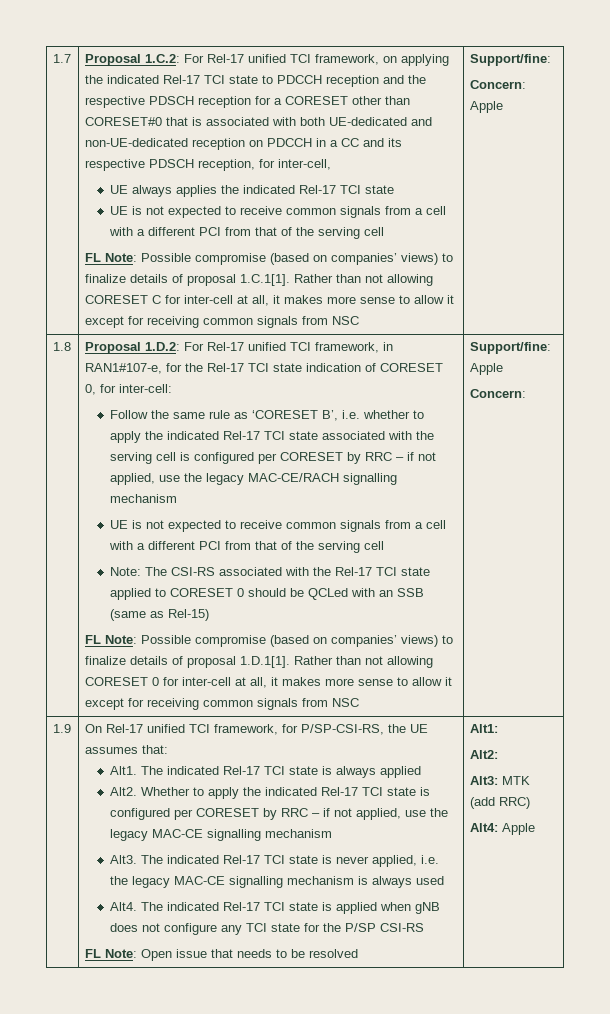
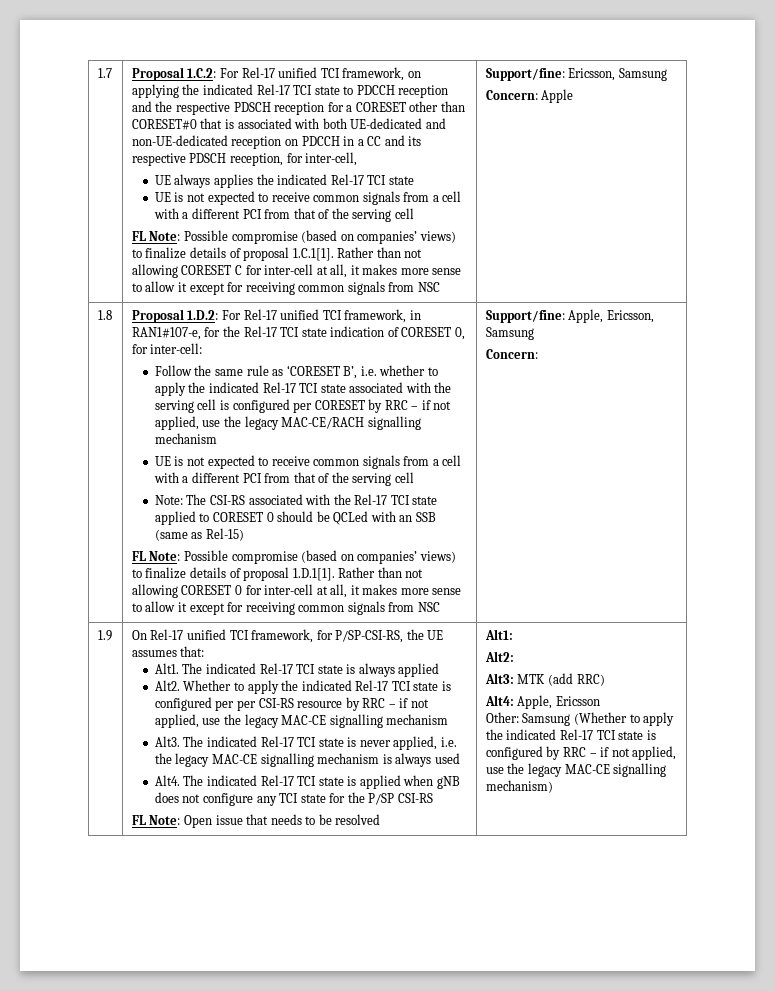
- FL Note: Possible compromise (based on companies’ views) to finalize details of proposal 1.C.1[1]. Rather than not allowing CORESET C for inter-cell at all, it makes more sense to allow it except for receiving common signals from NSC | Support/fine:
+ FL Note: Possible compromise (based on companies’ views) to finalize details of proposal 1.C.1[1]. Rather than not allowing CORESET C for inter-cell at all, it makes more sense to allow it except for receiving common signals from NSC | Support/fine: Ericsson, Samsung
- Support/fine: Apple
+ Support/fine: Apple, Ericsson, Samsung
- Whether to apply the indicated Rel-17 TCI state is configured per CORESET by RRC – if not applied, use the legacy MAC-CE signalling mechanism
+ Whether to apply the indicated Rel-17 TCI state is configured per per CSI-RS resource by RRC – if not applied, use the legacy MAC-CE signalling mechanism
- Alt4: Apple
+ Alt4: Apple, Ericsson
+ Other: Samsung (Whether to apply the indicated Rel-17 TCI state is configured by RRC – if not applied, use the legacy MAC-CE signalling mechanism)

